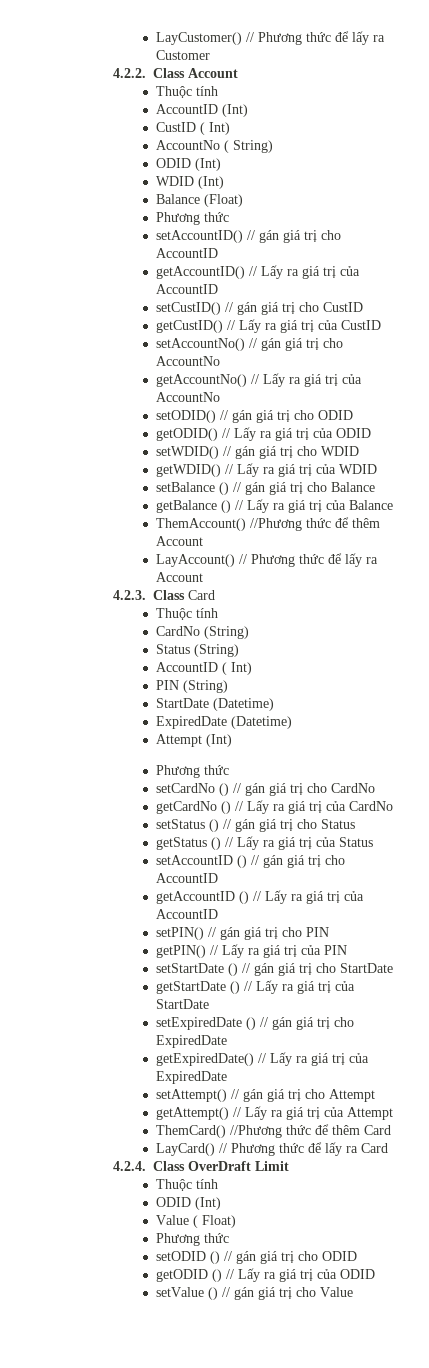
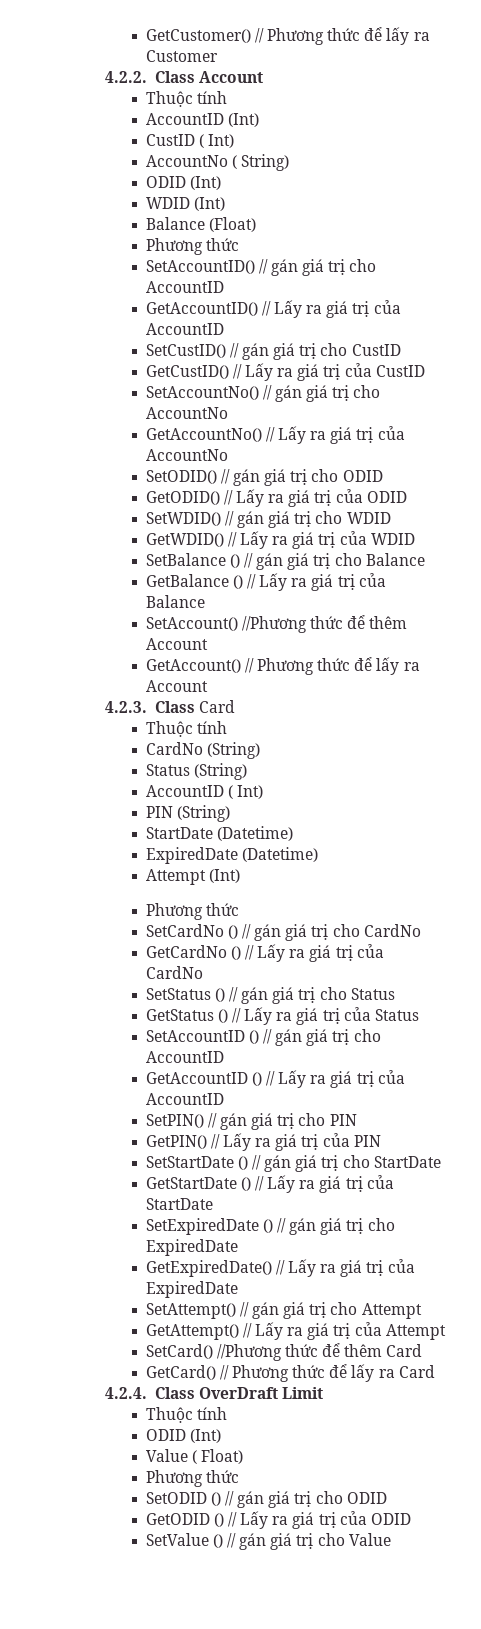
- LayCustomer() // Phương thức để lấy ra Customer
+ GetCustomer() // Phương thức để lấy ra Customer
- setAccountID() // gán giá trị cho AccountID
- getAccountID() // Lấy ra giá trị của AccountID
- setCustID() // gán giá trị cho CustID
+ SetAccountID() // gán giá trị cho AccountID
+ GetAccountID() // Lấy ra giá trị của AccountID
+ SetCustID() // gán giá trị cho CustID
- getCustID() // Lấy ra giá trị của CustID
+ GetCustID() // Lấy ra giá trị của CustID
- setAccountNo() // gán giá trị cho AccountNo
+ SetAccountNo() // gán giá trị cho AccountNo
- getAccountNo() // Lấy ra giá trị của AccountNo
+ GetAccountNo() // Lấy ra giá trị của AccountNo
- setODID() // gán giá trị cho ODID
- getODID() // Lấy ra giá trị của ODID
- setWDID() // gán giá trị cho WDID
+ SetODID() // gán giá trị cho ODID
+ GetODID() // Lấy ra giá trị của ODID
+ SetWDID() // gán giá trị cho WDID
- getWDID() // Lấy ra giá trị của WDID
+ GetWDID() // Lấy ra giá trị của WDID
- setBalance () // gán giá trị cho Balance
+ SetBalance () // gán giá trị cho Balance
- getBalance () // Lấy ra giá trị của Balance
+ GetBalance () // Lấy ra giá trị của Balance
- ThemAccount() //Phương thức để thêm Account
+ SetAccount() //Phương thức để thêm Account
- LayAccount() // Phương thức để lấy ra Account
+ GetAccount() // Phương thức để lấy ra Account
- setCardNo () // gán giá trị cho CardNo
+ SetCardNo () // gán giá trị cho CardNo
- getCardNo () // Lấy ra giá trị của CardNo
+ GetCardNo () // Lấy ra giá trị của CardNo
- setStatus () // gán giá trị cho Status
+ SetStatus () // gán giá trị cho Status
- getStatus () // Lấy ra giá trị của Status
+ GetStatus () // Lấy ra giá trị của Status
- setAccountID () // gán giá trị cho AccountID
+ SetAccountID () // gán giá trị cho AccountID
- getAccountID () // Lấy ra giá trị của AccountID
+ GetAccountID () // Lấy ra giá trị của AccountID
- setPIN() // gán giá trị cho PIN
+ SetPIN() // gán giá trị cho PIN
- getPIN() // Lấy ra giá trị của PIN
+ GetPIN() // Lấy ra giá trị của PIN
- setStartDate () // gán giá trị cho StartDate
+ SetStartDate () // gán giá trị cho StartDate
- getStartDate () // Lấy ra giá trị của StartDate
+ GetStartDate () // Lấy ra giá trị của StartDate
- setExpiredDate () // gán giá trị cho ExpiredDate
+ SetExpiredDate () // gán giá trị cho ExpiredDate
- getExpiredDate() // Lấy ra giá trị của ExpiredDate
+ GetExpiredDate() // Lấy ra giá trị của ExpiredDate
- setAttempt() // gán giá trị cho Attempt
+ SetAttempt() // gán giá trị cho Attempt
- getAttempt() // Lấy ra giá trị của Attempt
+ GetAttempt() // Lấy ra giá trị của Attempt
- ThemCard() //Phương thức để thêm Card
+ SetCard() //Phương thức để thêm Card
- LayCard() // Phương thức để lấy ra Card
+ GetCard() // Phương thức để lấy ra Card
- setODID () // gán giá trị cho ODID
+ SetODID () // gán giá trị cho ODID
- getODID () // Lấy ra giá trị của ODID
+ GetODID () // Lấy ra giá trị của ODID
- setValue () // gán giá trị cho Value
+ SetValue () // gán giá trị cho Value

